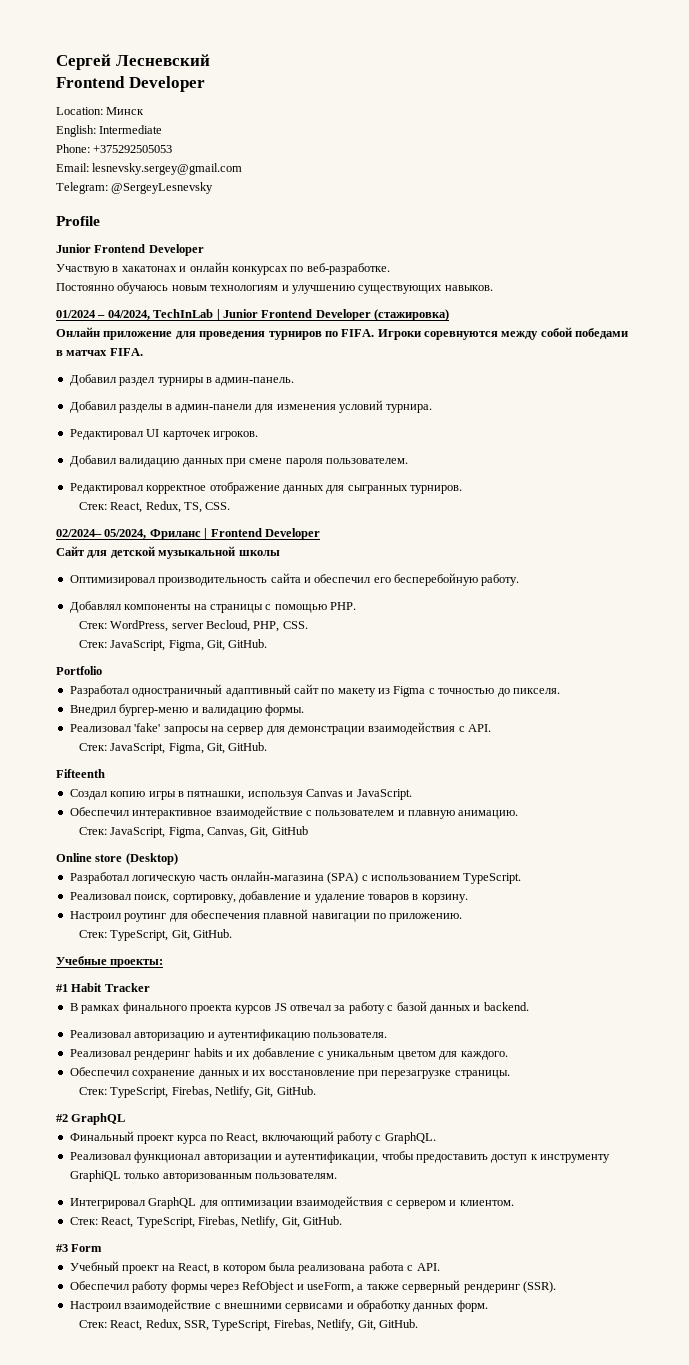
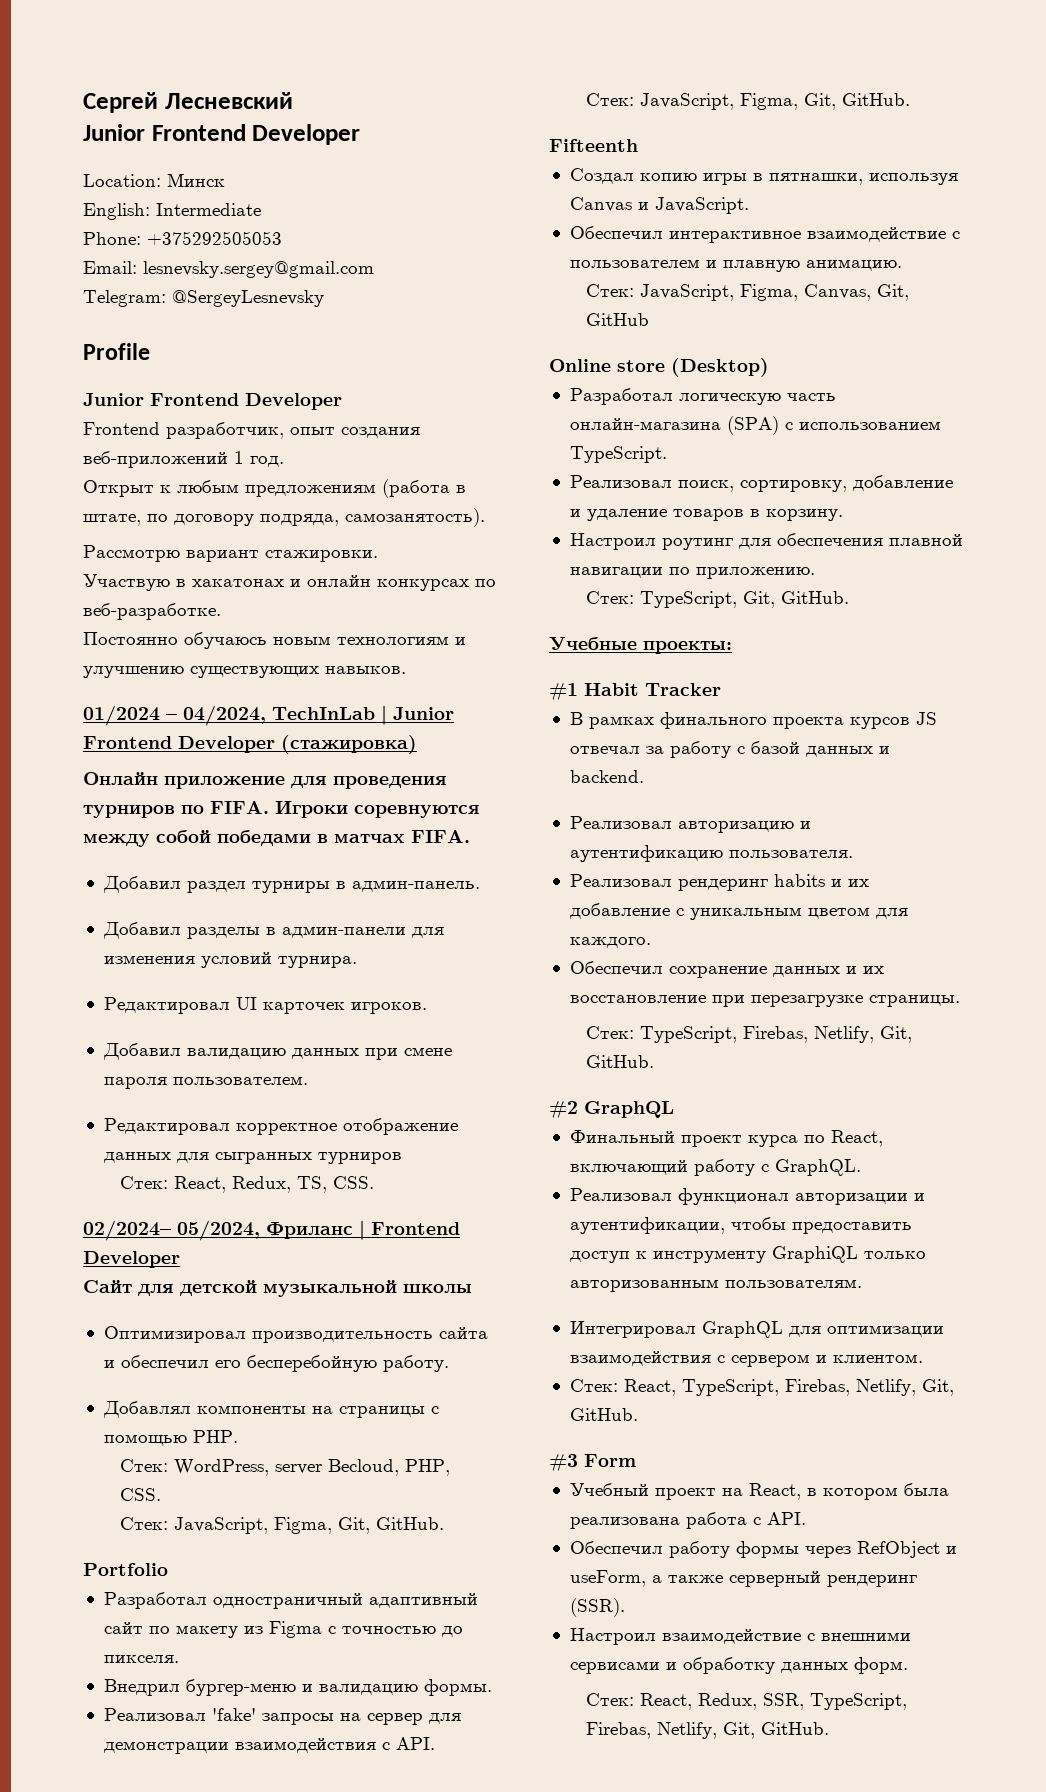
  Сергей Лесневский
- Frontend Developer
+ Junior Frontend Developer
+ Frontend разработчик, опыт создания веб-приложений 1 год.
+ Открыт к любым предложениям (работа в штате, по договору подряда, самозанятость).
+ Рассмотрю вариант стажировки.
- Редактировал корректное отображение данных для сыгранных турниров.
+ Редактировал корректное отображение данных для сыгранных турниров

